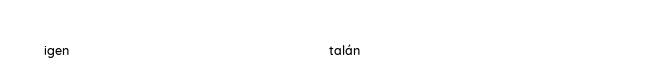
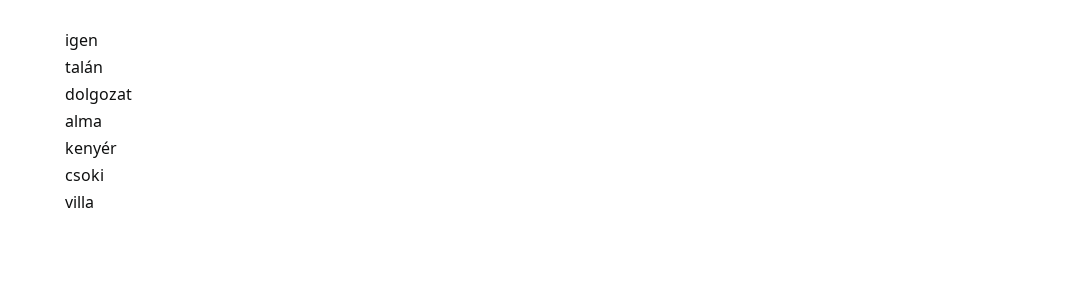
+ dolgozat
+ alma
+ kenyér
+ csoki
+ villa

